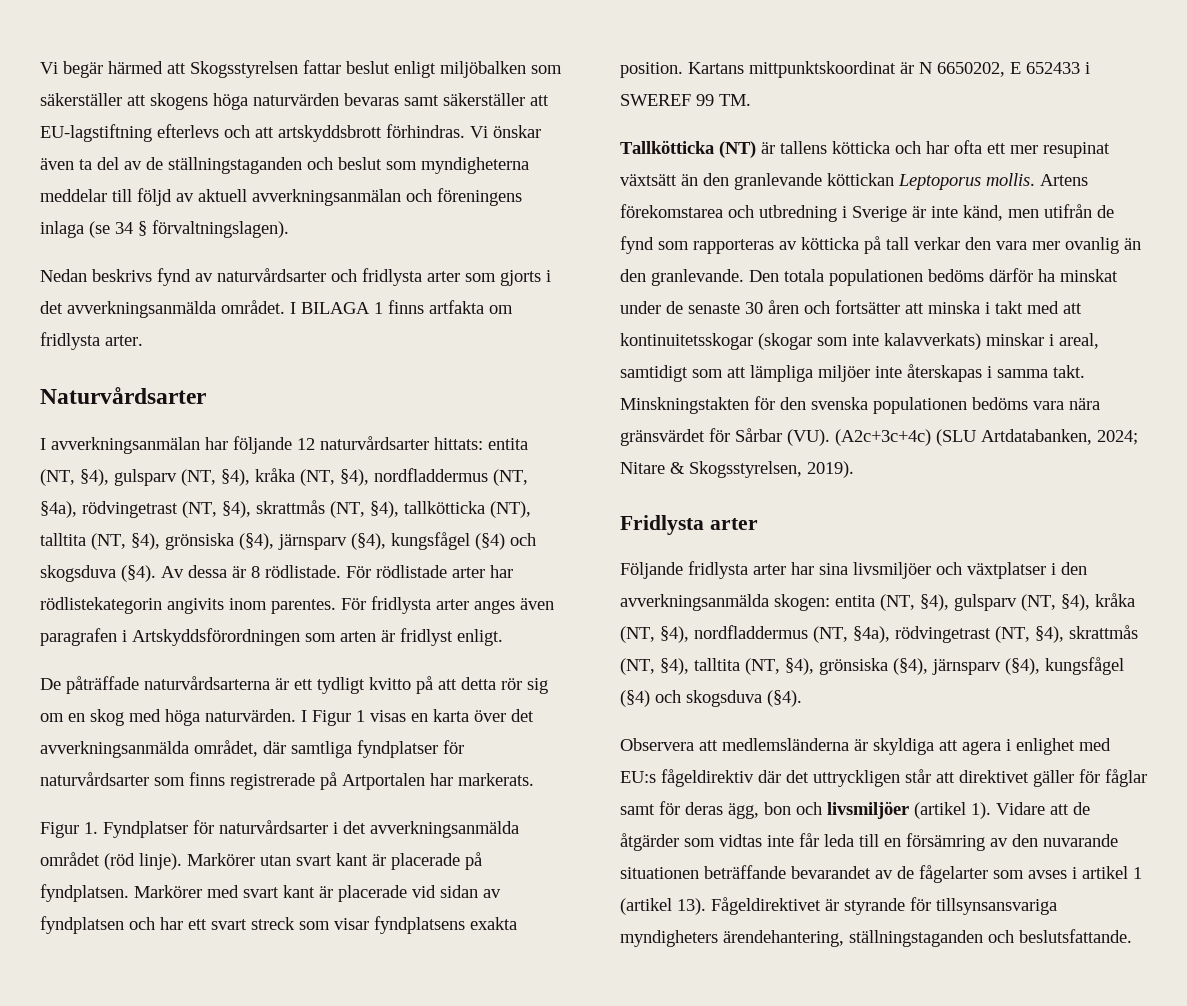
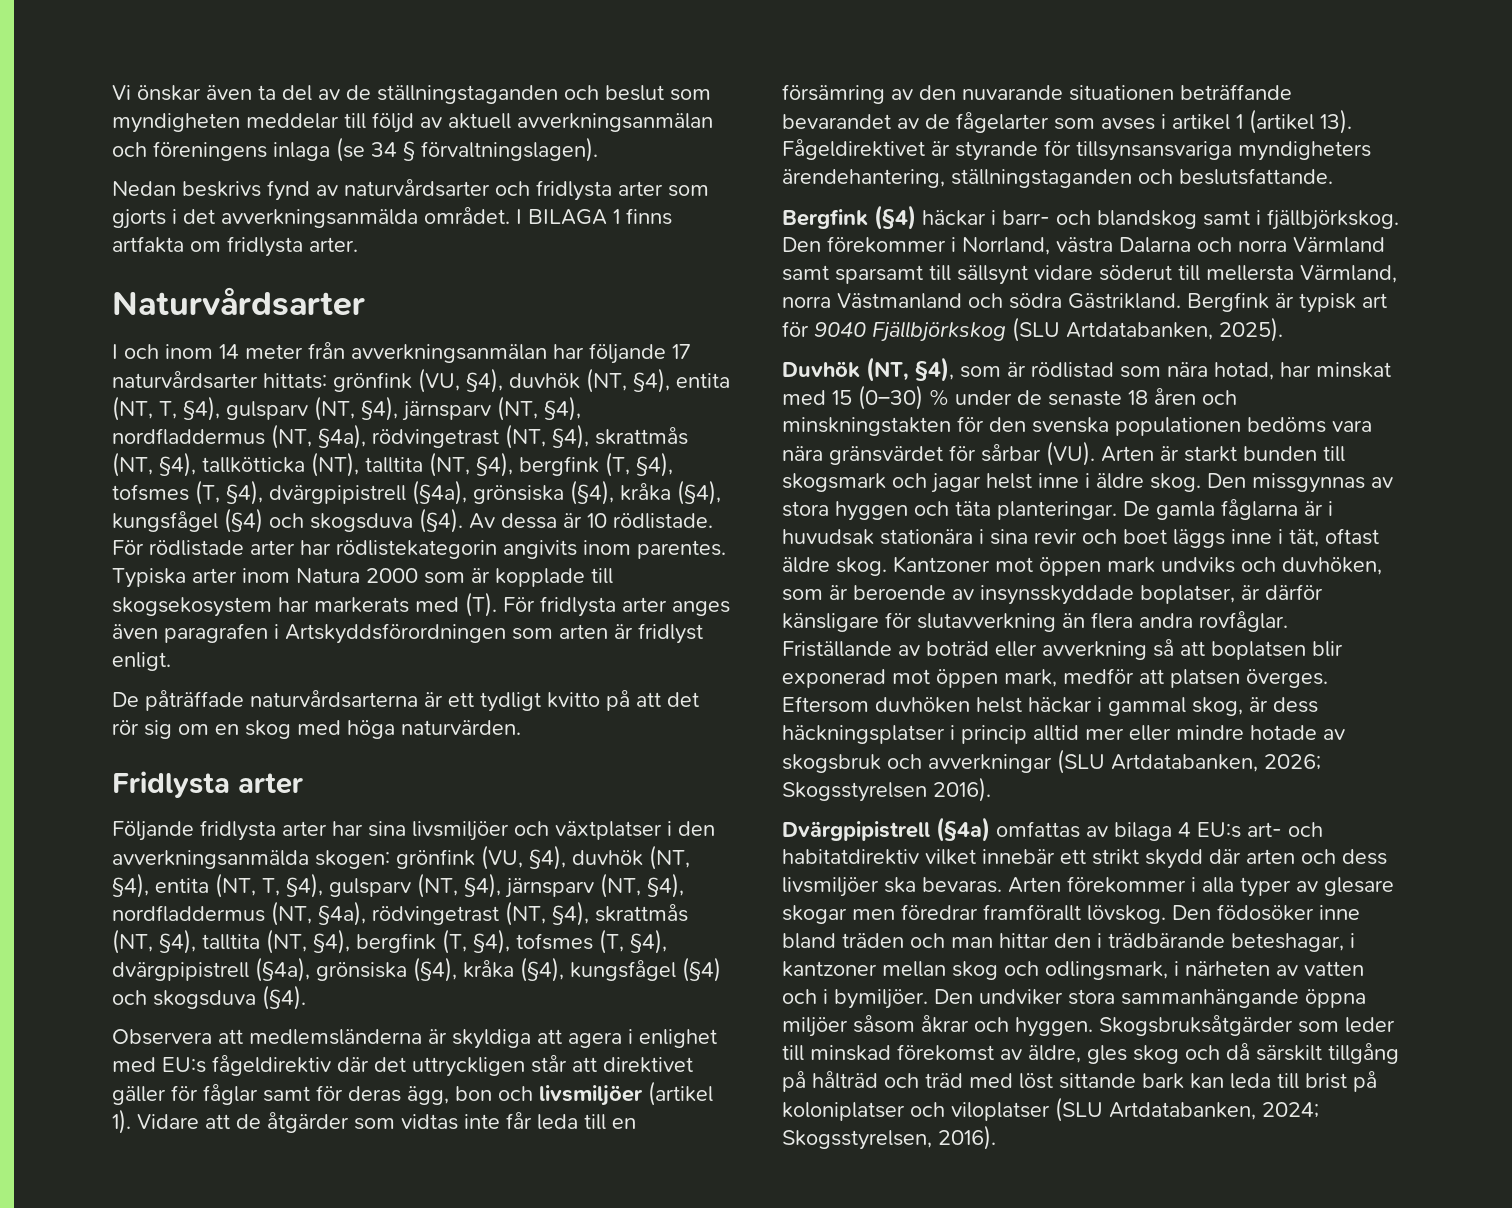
- Vi begär härmed att Skogsstyrelsen fattar beslut enligt miljöbalken som säkerställer att skogens höga naturvärden bevaras samt säkerställer att EU-lagstiftning efterlevs och att artskyddsbrott förhindras. Vi önskar även ta del av de ställningstaganden och beslut som myndigheterna meddelar till följd av aktuell avverkningsanmälan och föreningens inlaga (se 34 § förvaltningslagen).
+ Vi önskar även ta del av de ställningstaganden och beslut som myndigheten meddelar till följd av aktuell avverkningsanmälan och föreningens inlaga (se 34 § förvaltningslagen).
- I avverkningsanmälan har följande 12 naturvårdsarter hittats: entita (NT, §4), gulsparv (NT, §4), kråka (NT, §4), nordfladdermus (NT, §4a), rödvingetrast (NT, §4), skrattmås (NT, §4), tallkötticka (NT), talltita (NT, §4), grönsiska (§4), järnsparv (§4), kungsfågel (§4) och skogsduva (§4).
+ I och inom 14 meter från avverkningsanmälan har följande 17 naturvårdsarter hittats: grönfink (VU, §4), duvhök (NT, §4), entita (NT, T, §4), gulsparv (NT, §4), järnsparv (NT, §4), nordfladdermus (NT, §4a), rödvingetrast (NT, §4), skrattmås (NT, §4), tallkötticka (NT), talltita (NT, §4), bergfink (T, §4), tofsmes (T, §4), dvärgpipistrell (§4a), grönsiska (§4), kråka (§4), kungsfågel (§4) och skogsduva (§4).
- Av dessa är 8 rödlistade.
+ Av dessa är 10 rödlistade.
- För fridlysta arter anges även paragrafen i Artskyddsförordningen som arten är fridlyst enligt.
+ Typiska arter inom Natura 2000 som är kopplade till skogsekosystem har markerats med (T). För fridlysta arter anges även paragrafen i Artskyddsförordningen som arten är fridlyst enligt.
- De påträffade naturvårdsarterna är ett tydligt kvitto på att detta rör sig om en skog med höga naturvärden. I Figur 1 visas en karta över det avverkningsanmälda området, där samtliga fyndplatser för naturvårdsarter som finns registrerade på Artportalen har markerats.
- Figur 1. Fyndplatser för naturvårdsarter i det avverkningsanmälda området (röd linje). Markörer utan svart kant är placerade på fyndplatsen. Markörer med svart kant är placerade vid sidan av fyndplatsen och har ett svart streck som visar fyndplatsens exakta position. Kartans mittpunktskoordinat är N 6650202, E 652433 i SWEREF 99 TM.
- Tallkötticka (NT) är tallens kötticka och har ofta ett mer resupinat växtsätt än den granlevande köttickan Leptoporus mollis. Artens förekomstarea och utbredning i Sverige är inte känd, men utifrån de fynd som rapporteras av kötticka på tall verkar den vara mer ovanlig än den granlevande. Den totala populationen bedöms därför ha minskat under de senaste 30 åren och fortsätter att minska i takt med att kontinuitetsskogar (skogar som inte kalavverkats) minskar i areal, samtidigt som att lämpliga miljöer inte återskapas i samma takt. Minskningstakten för den svenska populationen bedöms vara nära gränsvärdet för Sårbar (VU). (A2c+3c+4c) (SLU Artdatabanken, 2024; Nitare & Skogsstyrelsen, 2019).
+ De påträffade naturvårdsarterna är ett tydligt kvitto på att det rör sig om en skog med höga naturvärden.
- Följande fridlysta arter har sina livsmiljöer och växtplatser i den avverkningsanmälda skogen: entita (NT, §4), gulsparv (NT, §4), kråka (NT, §4), nordfladdermus (NT, §4a), rödvingetrast (NT, §4), skrattmås (NT, §4), talltita (NT, §4), grönsiska (§4), järnsparv (§4), kungsfågel (§4) och skogsduva (§4).
+ Följande fridlysta arter har sina livsmiljöer och växtplatser i den avverkningsanmälda skogen: grönfink (VU, §4), duvhök (NT, §4), entita (NT, T, §4), gulsparv (NT, §4), järnsparv (NT, §4), nordfladdermus (NT, §4a), rödvingetrast (NT, §4), skrattmås (NT, §4), talltita (NT, §4), bergfink (T, §4), tofsmes (T, §4), dvärgpipistrell (§4a), grönsiska (§4), kråka (§4), kungsfågel (§4) och skogsduva (§4).
+ Bergfink (§4) häckar i barr- och blandskog samt i fjällbjörkskog. Den förekommer i Norrland, västra Dalarna och norra Värmland samt sparsamt till sällsynt vidare söderut till mellersta Värmland, norra Västmanland och södra Gästrikland. Bergfink är typisk art för 9040 Fjällbjörkskog (SLU Artdatabanken, 2025).
+ Duvhök (NT, §4), som är rödlistad som nära hotad, har minskat med 15 (0–30) % under de senaste 18 åren och minskningstakten för den svenska populationen bedöms vara nära gränsvärdet för sårbar (VU). Arten är starkt bunden till skogsmark och jagar helst inne i äldre skog. Den missgynnas av stora hyggen och täta planteringar. De gamla fåglarna är i huvudsak stationära i sina revir och boet läggs inne i tät, oftast äldre skog. Kantzoner mot öppen mark undviks och duvhöken, som är beroende av insynsskyddade boplatser, är därför känsligare för slutavverkning än flera andra rovfåglar. Friställande av boträd eller avverkning så att boplatsen blir exponerad mot öppen mark, medför att platsen överges. Eftersom duvhöken helst häckar i gammal skog, är dess häckningsplatser i princip alltid mer eller mindre hotade av skogsbruk och avverkningar (SLU Artdatabanken, 2026; Skogsstyrelsen 2016).
+ Dvärgpipistrell (§4a) omfattas av bilaga 4 EU:s art- och habitatdirektiv vilket innebär ett strikt skydd där arten och dess livsmiljöer ska bevaras. Arten förekommer i alla typer av glesare skogar men föredrar framförallt lövskog. Den födosöker inne bland träden och man hittar den i trädbärande beteshagar, i kantzoner mellan skog och odlingsmark, i närheten av vatten och i bymiljöer. Den undviker stora sammanhängande öppna miljöer såsom åkrar och hyggen. Skogsbruksåtgärder som leder till minskad förekomst av äldre, gles skog och då särskilt tillgång på hålträd och träd med löst sittande bark kan leda till brist på koloniplatser och viloplatser (SLU Artdatabanken, 2024; Skogsstyrelsen, 2016).

